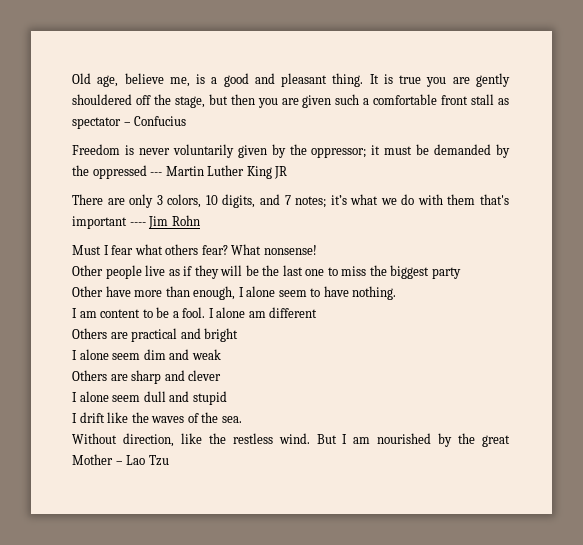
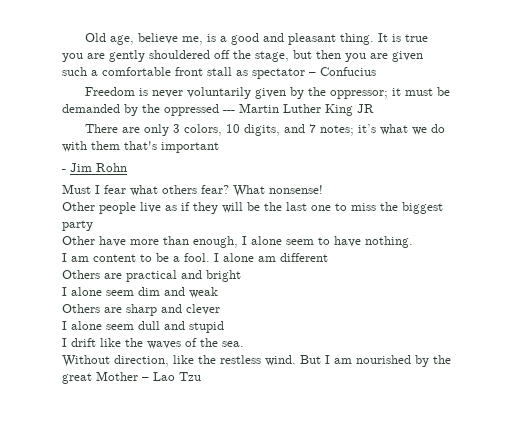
- There are only 3 colors, 10 digits, and 7 notes; it’s what we do with them that's important ---- Jim Rohn
+ There are only 3 colors, 10 digits, and 7 notes; it’s what we do with them that's important
+ - Jim Rohn

